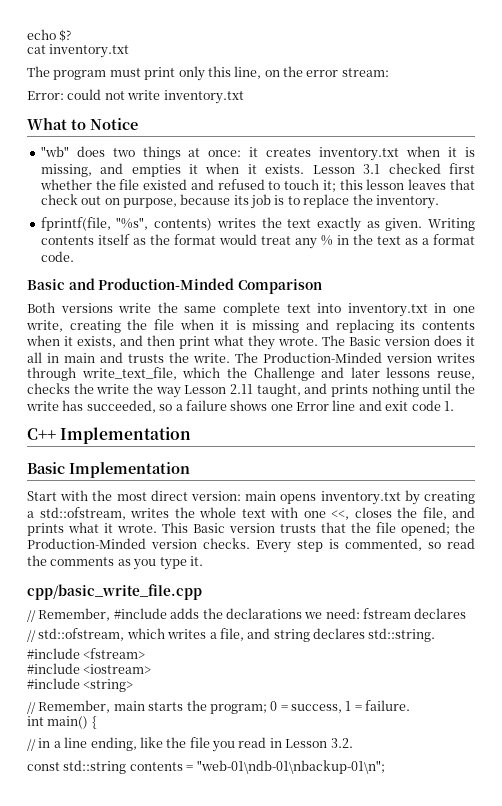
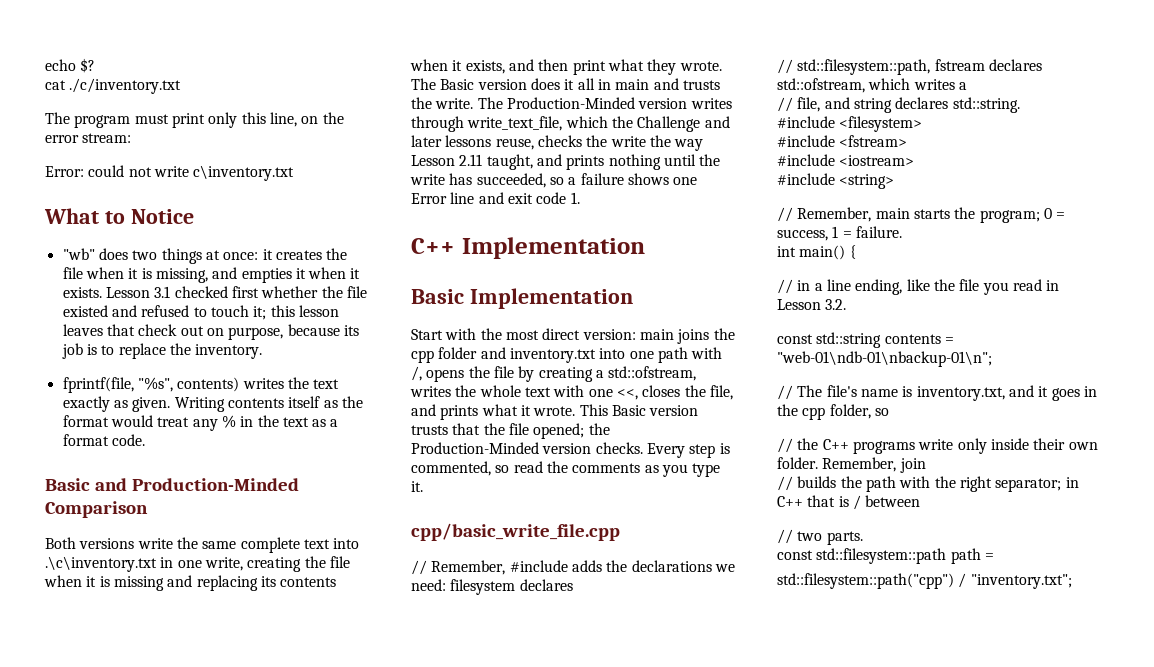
- cat inventory.txt
+ cat ./c/inventory.txt
- Error: could not write inventory.txt
+ Error: could not write c\inventory.txt
- "wb" does two things at once: it creates inventory.txt when it is missing, and empties it when it exists.
+ "wb" does two things at once: it creates the file when it is missing, and empties it when it exists.
- Both versions write the same complete text into inventory.txt in one write, creating the file when it is missing and replacing its contents when it exists, and then print what they wrote.
+ Both versions write the same complete text into .\c\inventory.txt in one write, creating the file when it is missing and replacing its contents when it exists, and then print what they wrote.
- Start with the most direct version: main opens inventory.txt by creating a std::ofstream, writes the whole text with one <<, closes the file, and prints what it wrote.
+ Start with the most direct version: main joins the cpp folder and inventory.txt into one path with /, opens the file by creating a std::ofstream, writes the whole text with one <<, closes the file, and prints what it wrote.
- // Remember, #include adds the declarations we need: fstream declares
+ // Remember, #include adds the declarations we need: filesystem declares
- // std::ofstream, which writes a file, and string declares std::string.
+ // std::filesystem::path, fstream declares std::ofstream, which writes a
+ // file, and string declares std::string.
+ #include <filesystem>
+ // The file's name is inventory.txt, and it goes in the cpp folder, so
+ // the C++ programs write only inside their own folder. Remember, join
+ // builds the path with the right separator; in C++ that is / between
+ // two parts.
+ const std::filesystem::path path =
+ std::filesystem::path("cpp") / "inventory.txt";

